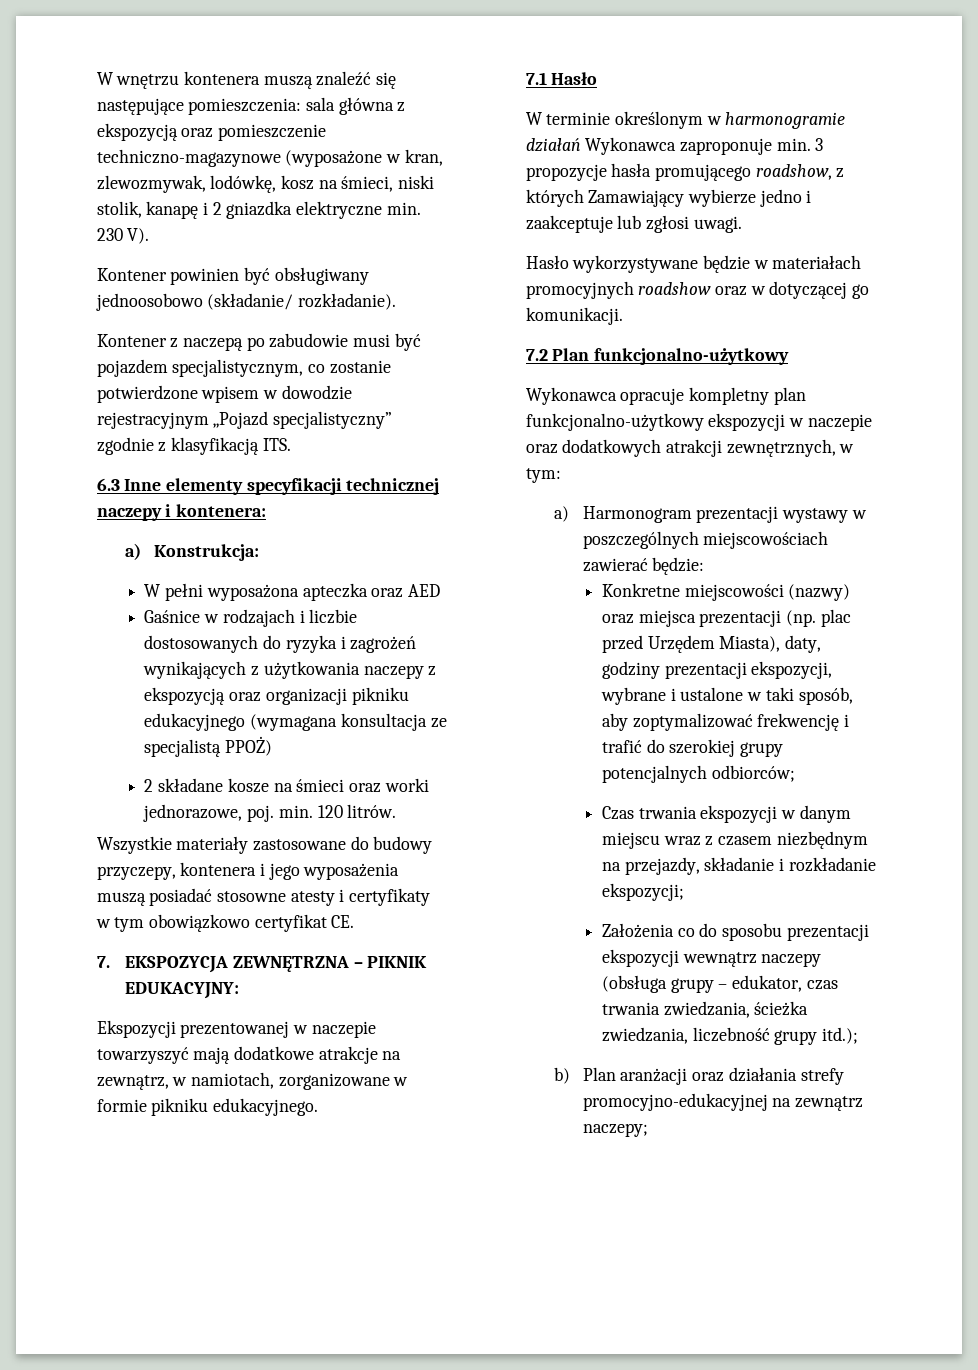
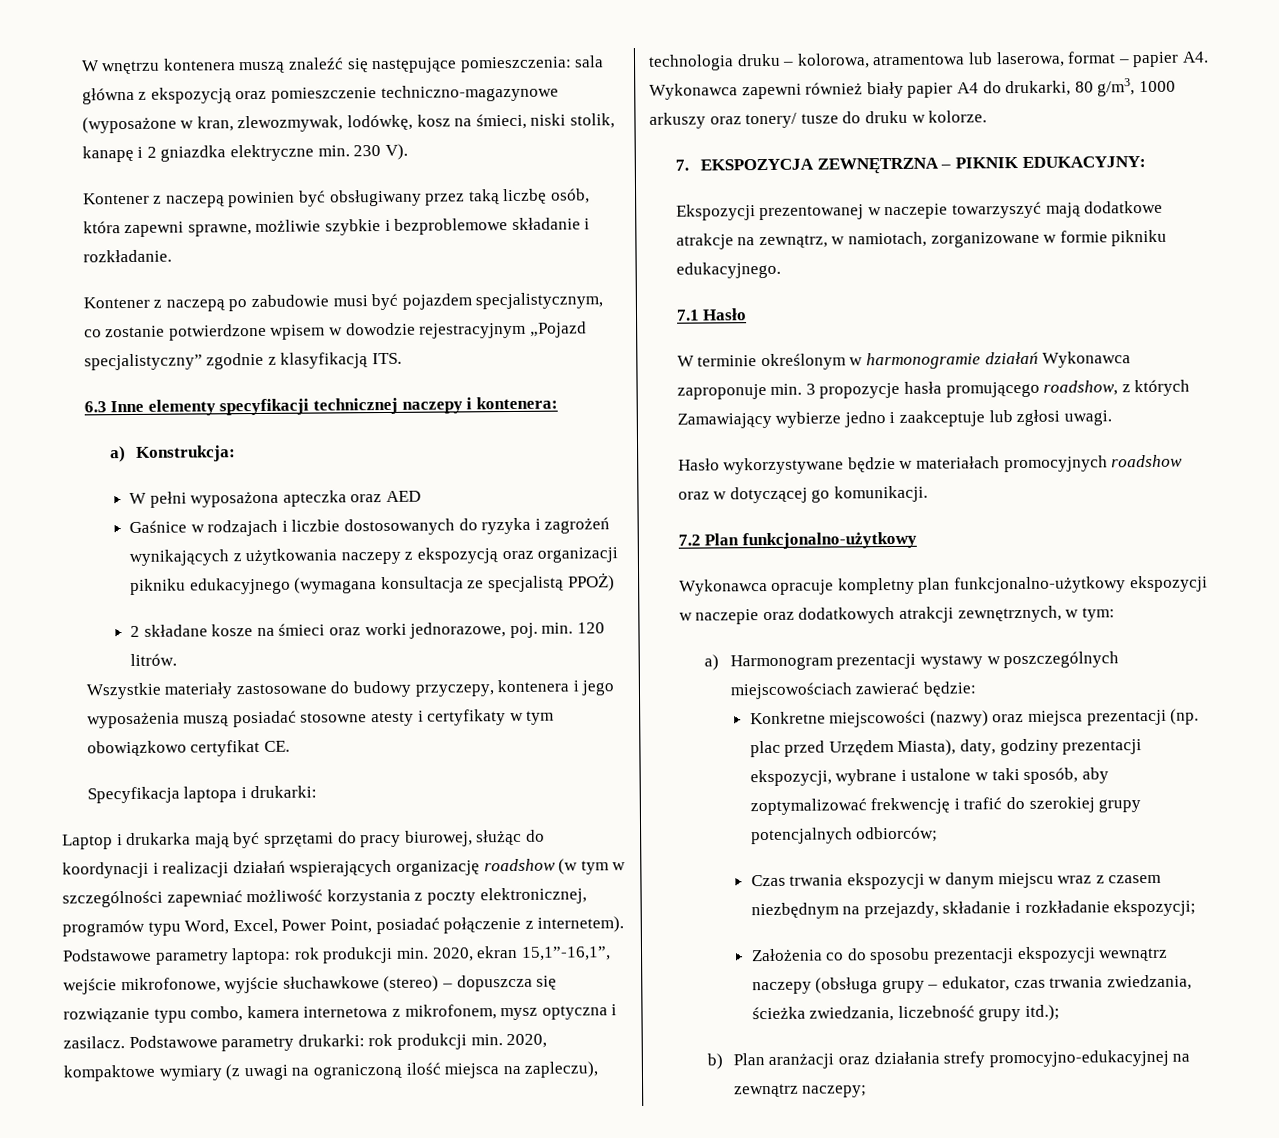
- Kontener powinien być obsługiwany jednoosobowo (składanie/ rozkładanie).
+ Kontener z naczepą powinien być obsługiwany przez taką liczbę osób, która zapewni sprawne, możliwie szybkie i bezproblemowe składanie i rozkładanie.
+ Specyfikacja laptopa i drukarki:
+ Laptop i drukarka mają być sprzętami do pracy biurowej, służąc do koordynacji i realizacji działań wspierających organizację roadshow (w tym w szczególności zapewniać możliwość korzystania z poczty elektronicznej, programów typu Word, Excel, Power Point, posiadać połączenie z internetem). Podstawowe parametry laptopa: rok produkcji min. 2020, ekran 15,1”-16,1”, wejście mikrofonowe, wyjście słuchawkowe (stereo) – dopuszcza się rozwiązanie typu combo, kamera internetowa z mikrofonem, mysz optyczna i zasilacz. Podstawowe parametry drukarki: rok produkcji min. 2020, kompaktowe wymiary (z uwagi na ograniczoną ilość miejsca na zapleczu), technologia druku – kolorowa, atramentowa lub laserowa, format – papier A4. Wykonawca zapewni również biały papier A4 do drukarki, 80 g/m3, 1000 arkuszy oraz tonery/ tusze do druku w kolorze.

